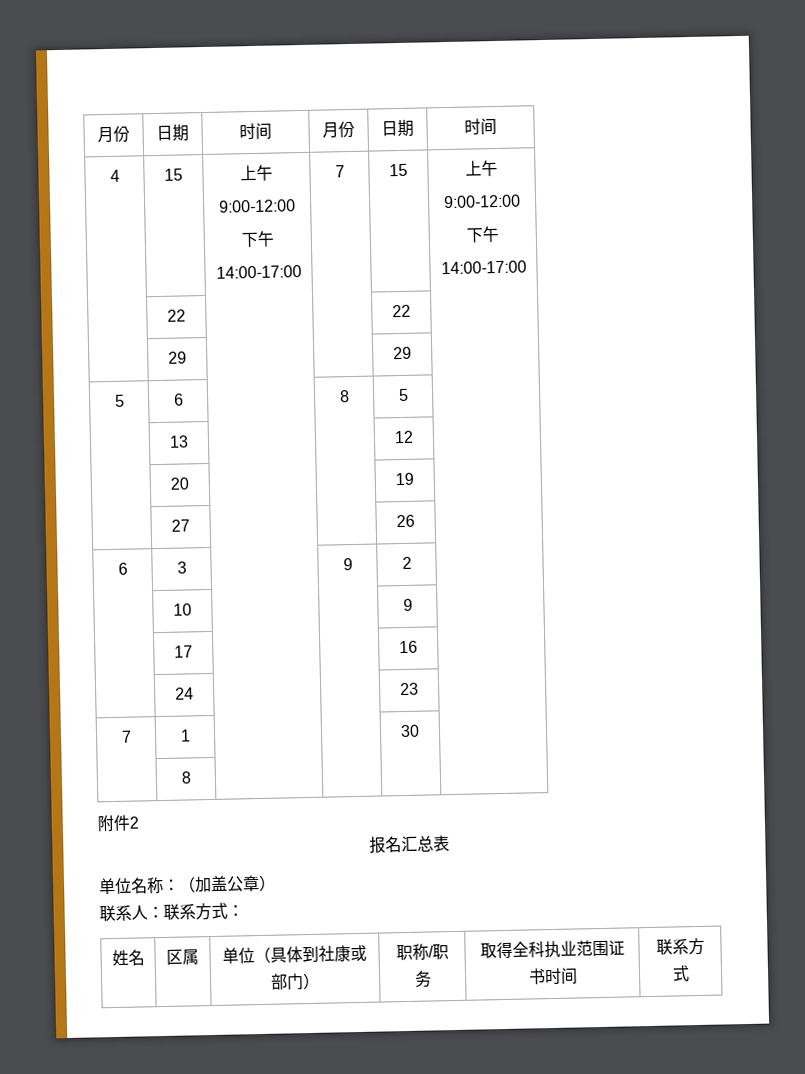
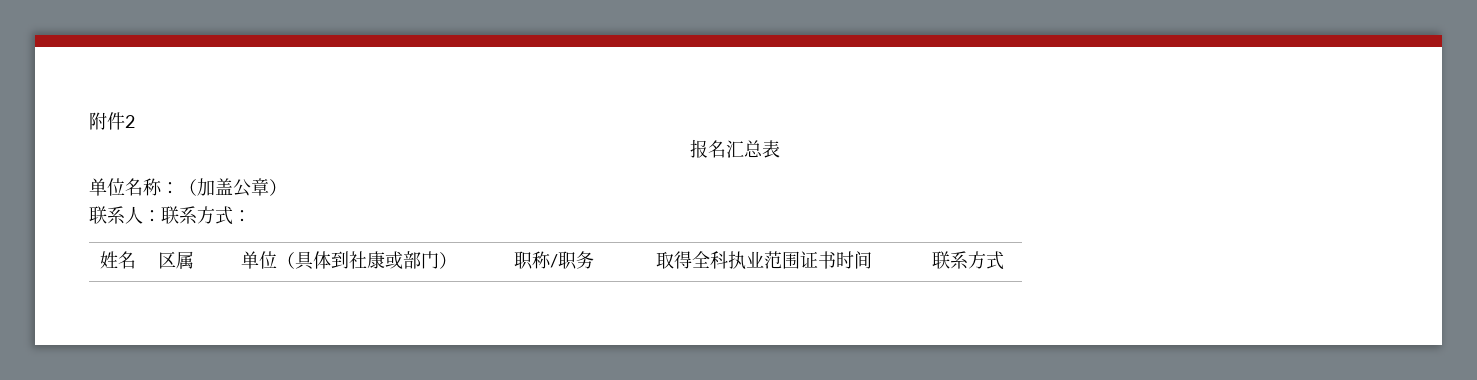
- 月份 | 日期 | 时间 | 月份 | 日期 | 时间
- 4 | 15 | 上午
- 9:00-12:00
- 下午
- 14:00-17:00 | 7 | 15 | 上午
- 9:00-12:00
- 下午
- 14:00-17:00
- | 22 | | | 22 |
- | 29 | | | 29 |
- 5 | 6 | | 8 | 5 |
- | 13 | | | 12 |
- | 20 | | | 19 |
- | 27 | | | 26 |
- 6 | 3 | | 9 | 2 |
- | 10 | | | 9 |
- | 17 | | | 16 |
- | 24 | | | 23 |
- 7 | 1 | | | 30 |
- | 8 | | | |

